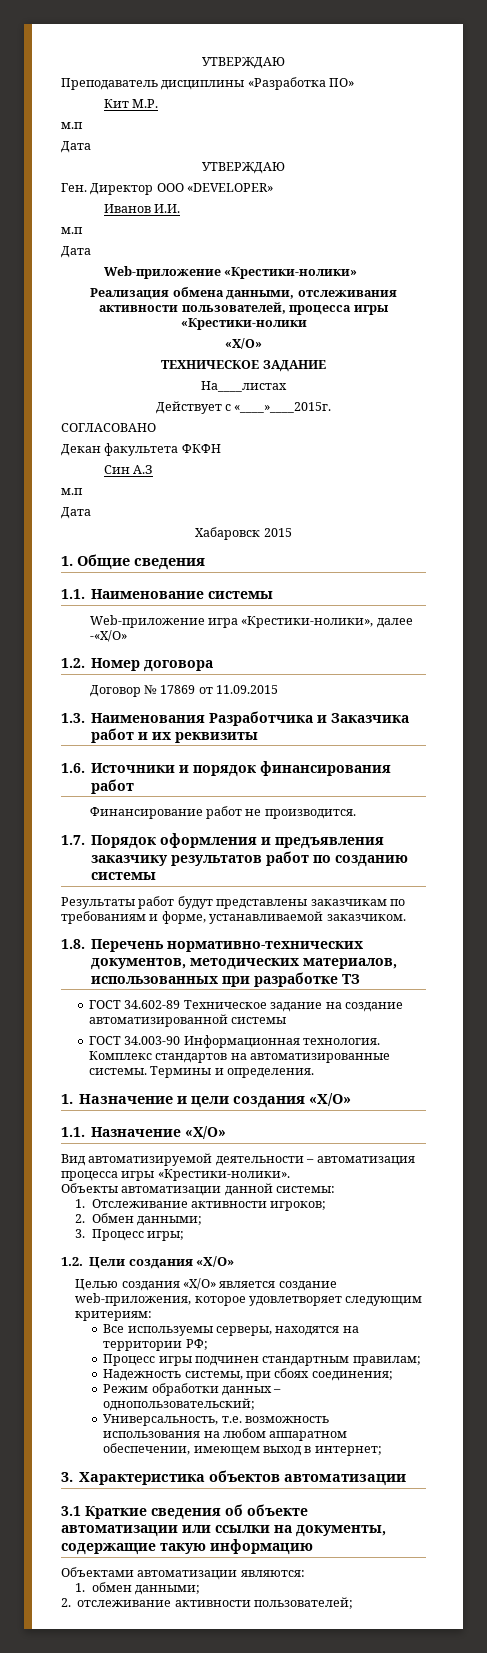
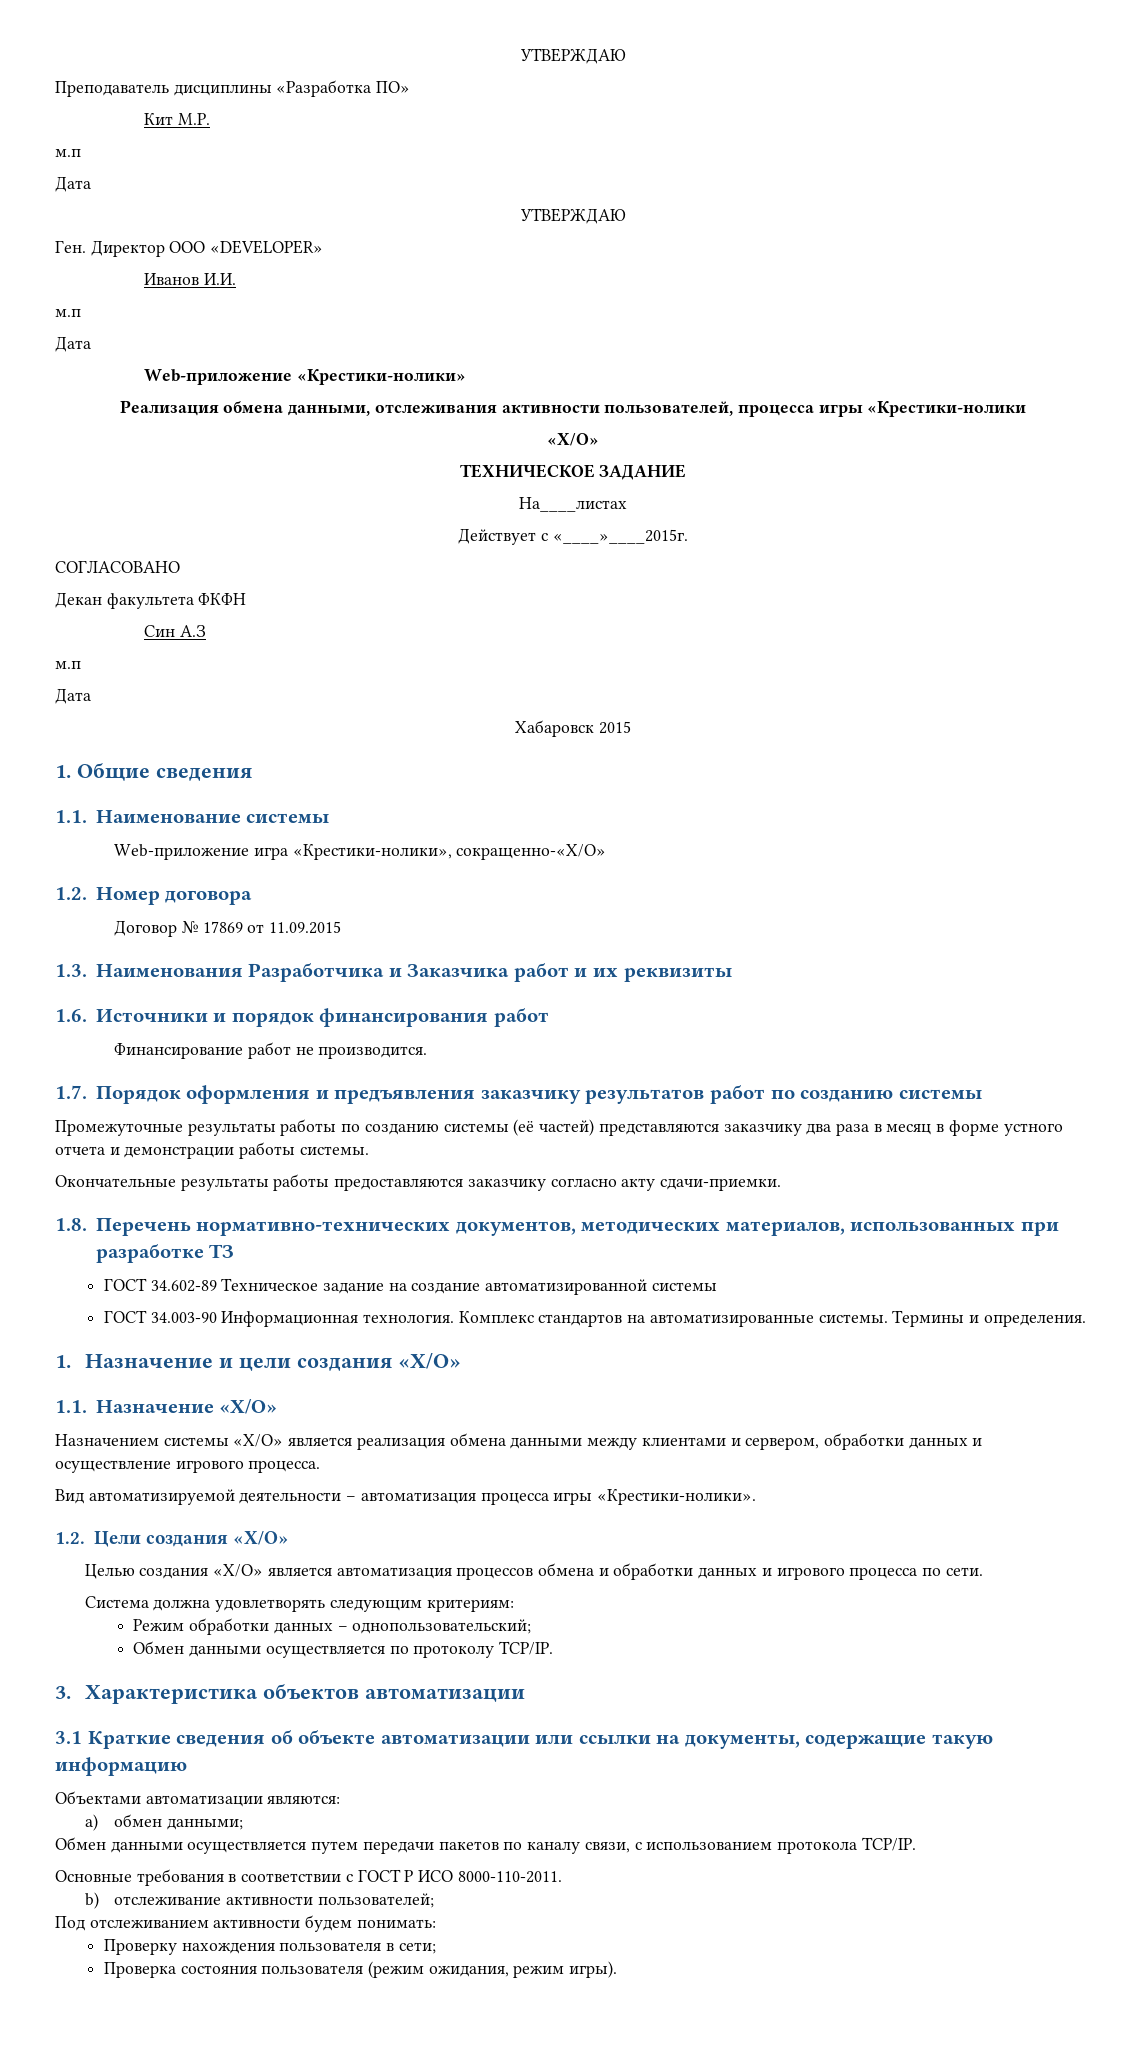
- Web-приложение игра «Крестики-нолики», далее -«X/O»
+ Web-приложение игра «Крестики-нолики», сокращенно-«X/O»
- Результаты работ будут представлены заказчикам по требованиям и форме, устанавливаемой заказчиком.
+ Промежуточные результаты работы по созданию системы (её частей) представляются заказчику два раза в месяц в форме устного отчета и демонстрации работы системы.
+ Окончательные результаты работы предоставляются заказчику согласно акту сдачи-приемки.
+ Назначением системы «X/O» является реализация обмена данными между клиентами и сервером, обработки данных и осуществление игрового процесса.
- Объекты автоматизации данной системы:
- 1. Отслеживание активности игроков;
- 2. Обмен данными;
- 3. Процесс игры;
- Целью создания «Х/О» является создание web-приложения, которое удовлетворяет следующим критериям:
- Все используемы серверы, находятся на территории РФ;
- Процесс игры подчинен стандартным правилам;
- Надежность системы, при сбоях соединения;
+ Целью создания «Х/О» является автоматизация процессов обмена и обработки данных и игрового процесса по сети.
+ Система должна удовлетворять следующим критериям:
- Универсальность, т.е. возможность использования на любом аппаратном обеспечении, имеющем выход в интернет;
+ Обмен данными осуществляется по протоколу TCP/IP.
- 1. обмен данными;
+ a) обмен данными;
- 2. отслеживание активности пользователей;
+ Обмен данными осуществляется путем передачи пакетов по каналу связи, с использованием протокола TCP/IP.
+ Основные требования в соответствии с ГОСТ Р ИСО 8000-110-2011.
+ b) отслеживание активности пользователей;
+ Под отслеживанием активности будем понимать:
+ Проверку нахождения пользователя в сети;
+ Проверка состояния пользователя (режим ожидания, режим игры).

